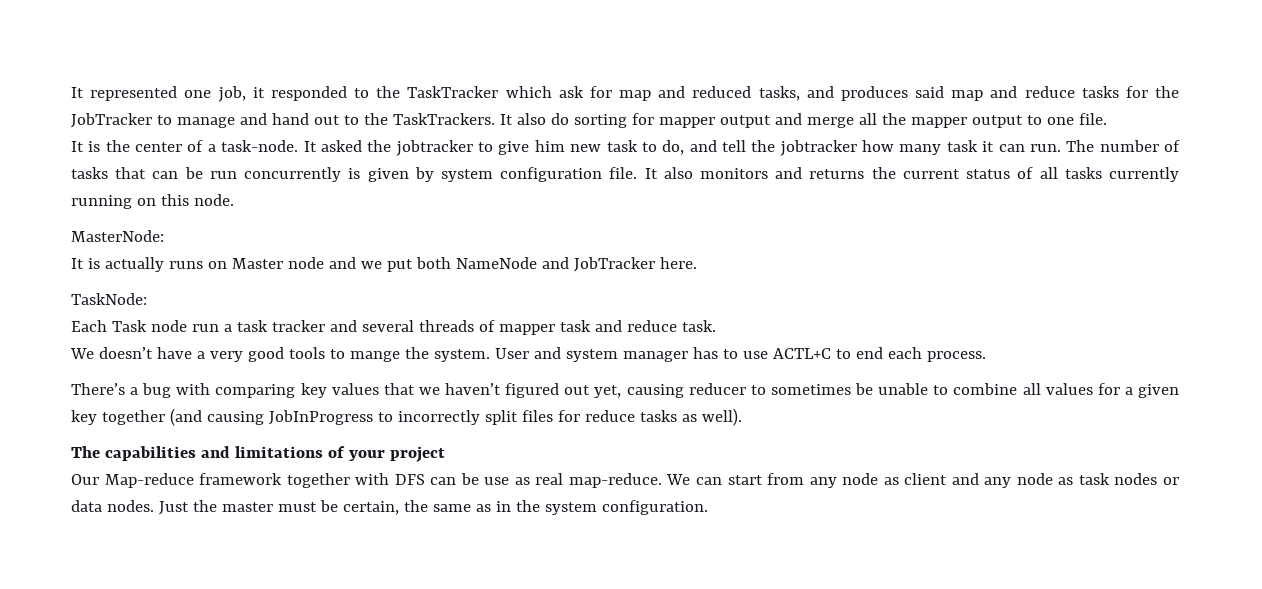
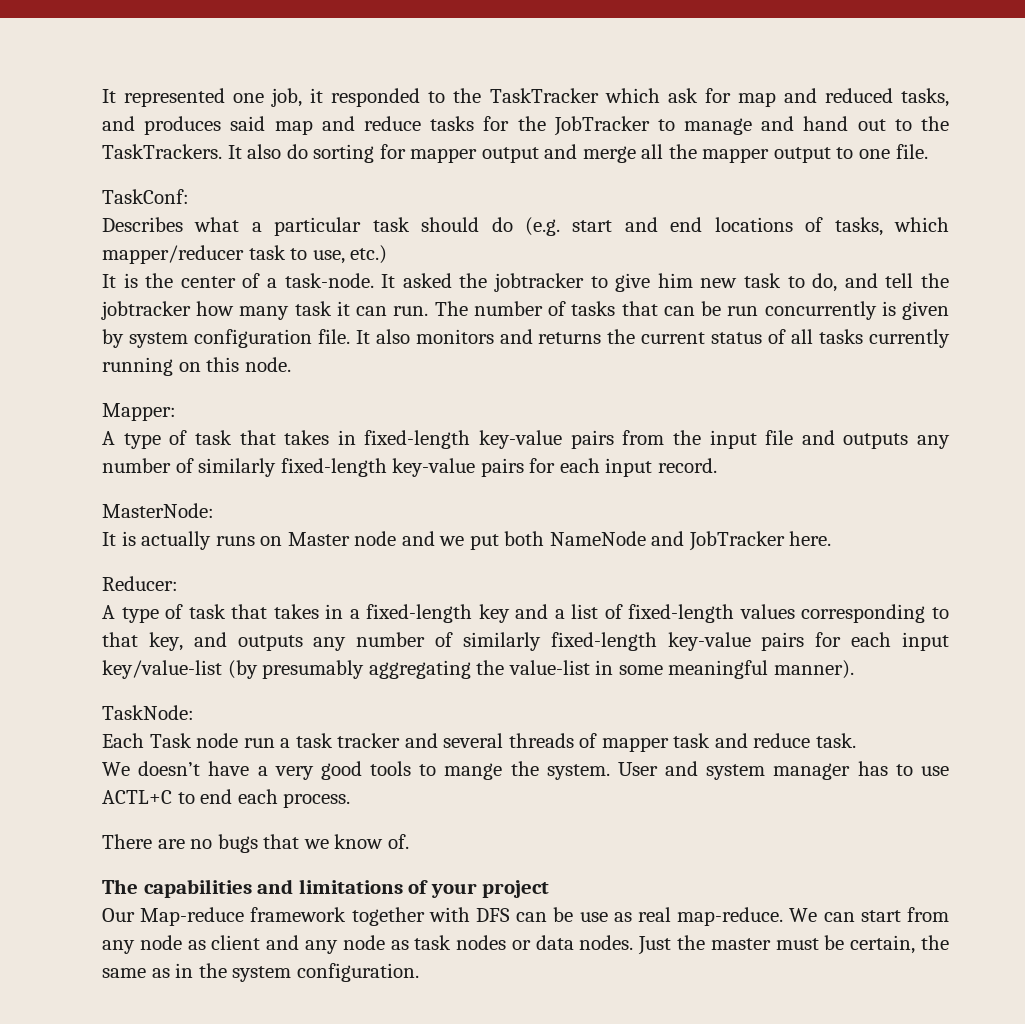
+ TaskConf:
+ Describes what a particular task should do (e.g. start and end locations of tasks, which mapper/reducer task to use, etc.)
+ Mapper:
+ A type of task that takes in fixed-length key-value pairs from the input file and outputs any number of similarly fixed-length key-value pairs for each input record.
+ Reducer:
+ A type of task that takes in a fixed-length key and a list of fixed-length values corresponding to that key, and outputs any number of similarly fixed-length key-value pairs for each input key/value-list (by presumably aggregating the value-list in some meaningful manner).
- There’s a bug with comparing key values that we haven’t figured out yet, causing reducer to sometimes be unable to combine all values for a given key together (and causing JobInProgress to incorrectly split files for reduce tasks as well).
+ There are no bugs that we know of.

